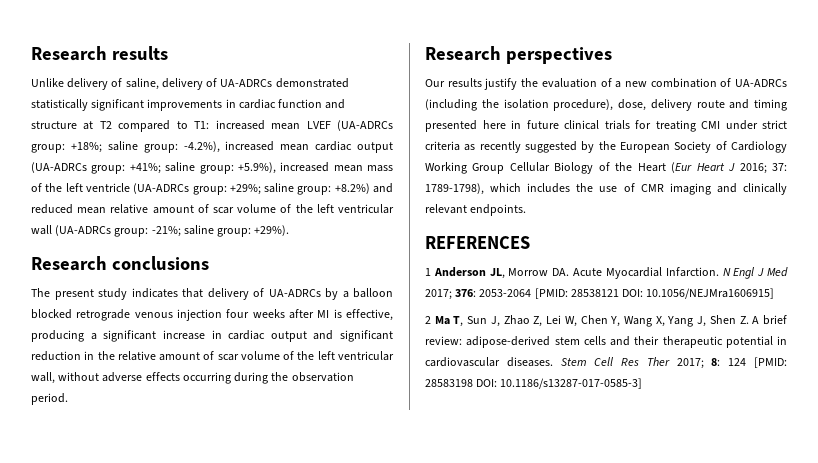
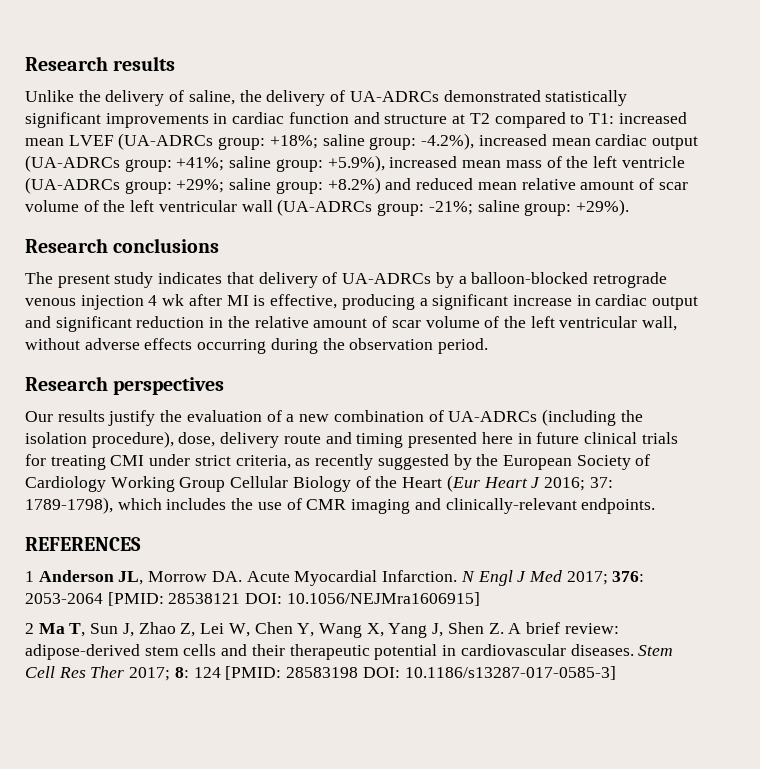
- Unlike delivery of saline, delivery of UA-ADRCs demonstrated statistically significant improvements in cardiac function and structure at T2 compared to T1:
+ Unlike the delivery of saline, the delivery of UA-ADRCs demonstrated statistically significant improvements in cardiac function and structure at T2 compared to T1:
- The present study indicates that delivery of UA-ADRCs by a balloon blocked retrograde venous injection four weeks after MI is effective, producing a significant increase in cardiac output and significant reduction in the relative amount of scar volume of the left ventricular wall, without adverse effects occurring during the observation period.
+ The present study indicates that delivery of UA-ADRCs by a balloon-blocked retrograde venous injection 4 wk after MI is effective, producing a significant increase in cardiac output and significant reduction in the relative amount of scar volume of the left ventricular wall, without adverse effects occurring during the observation period.
- Our results justify the evaluation of a new combination of UA-ADRCs (including the isolation procedure), dose, delivery route and timing presented here in future clinical trials for treating CMI under strict criteria as recently suggested by the European Society of Cardiology Working Group Cellular Biology of the Heart (Eur Heart J 2016;
+ Our results justify the evaluation of a new combination of UA-ADRCs (including the isolation procedure), dose, delivery route and timing presented here in future clinical trials for treating CMI under strict criteria, as recently suggested by the European Society of Cardiology Working Group Cellular Biology of the Heart (Eur Heart J 2016;
- 1789-1798), which includes the use of CMR imaging and clinically relevant endpoints.
+ 1789-1798), which includes the use of CMR imaging and clinically-relevant endpoints.

